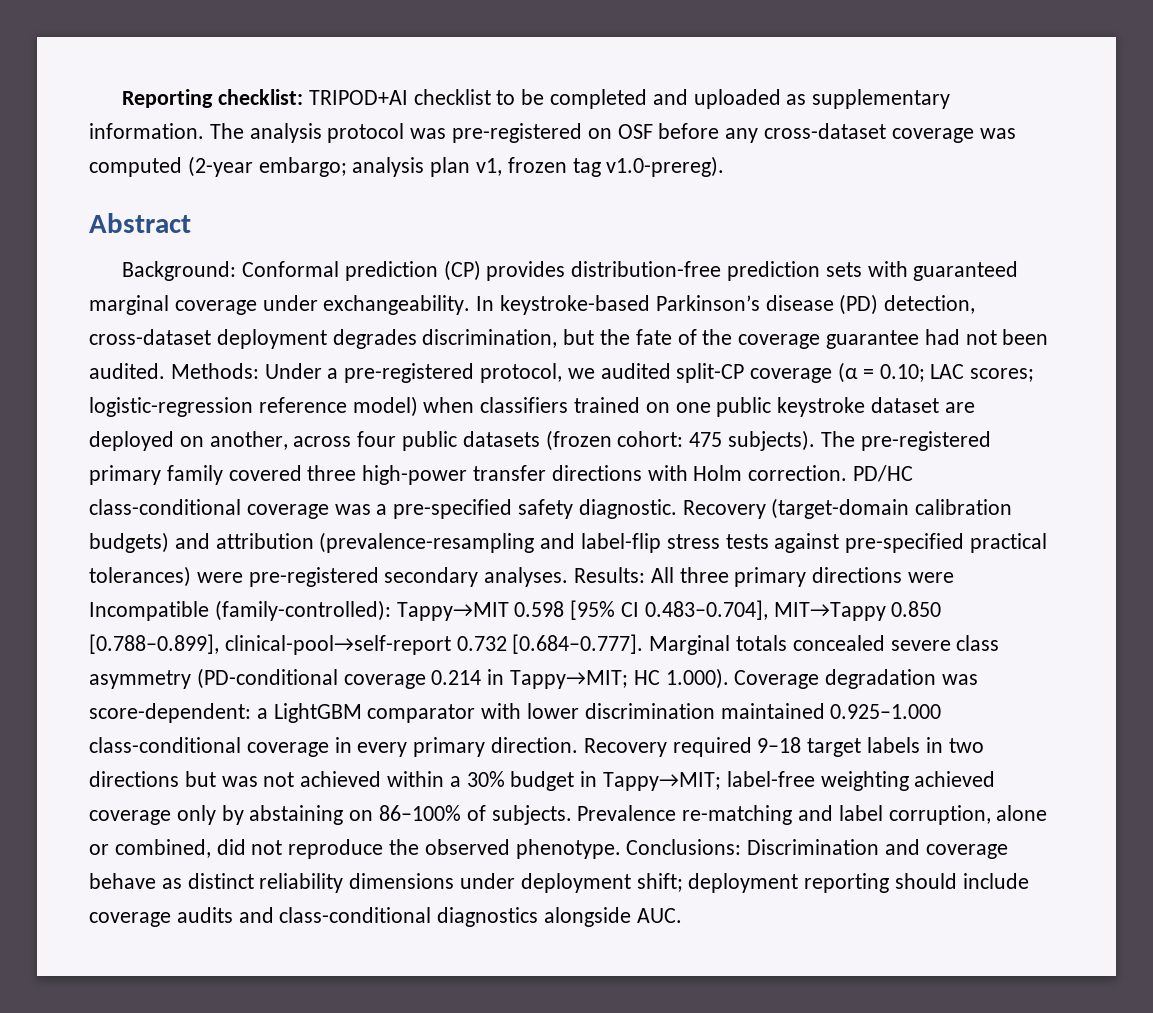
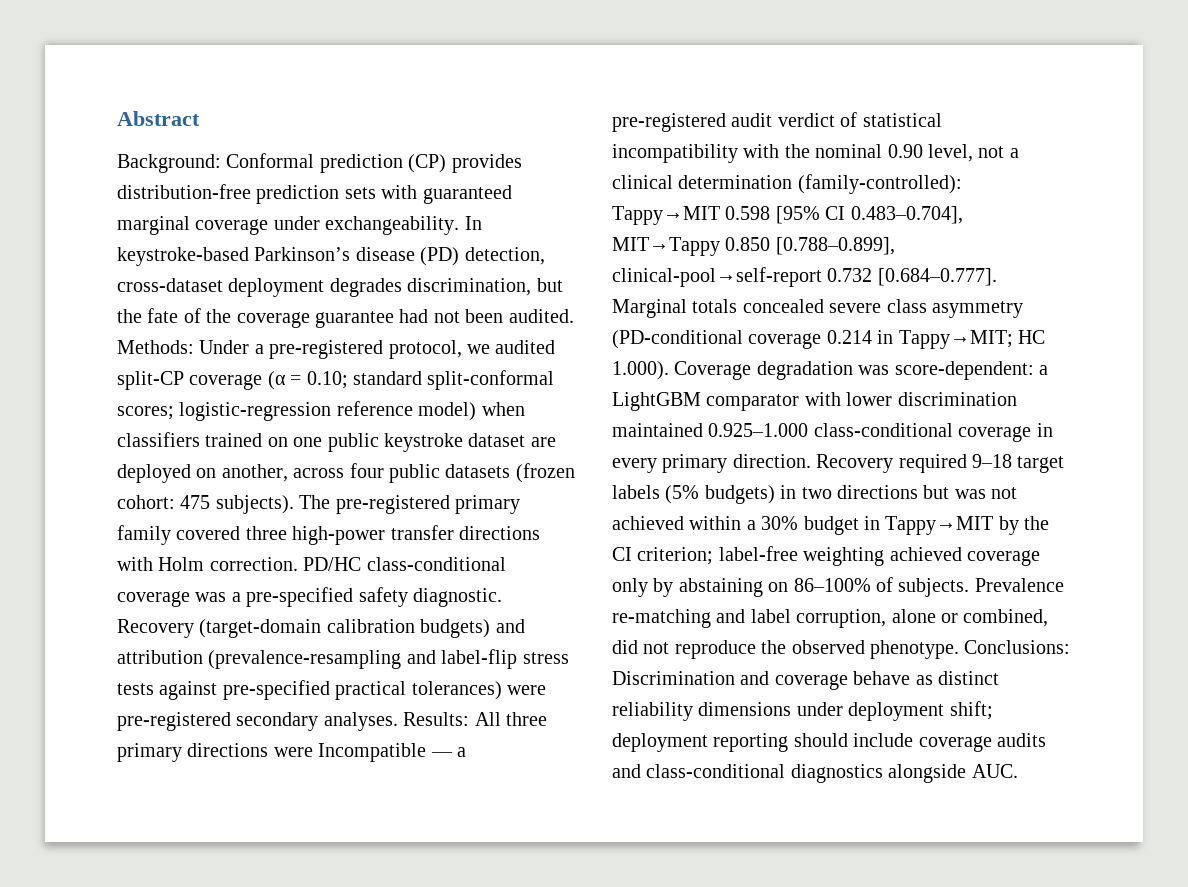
- Reporting checklist: TRIPOD+AI checklist to be completed and uploaded as supplementary information. The analysis protocol was pre-registered on OSF before any cross-dataset coverage was computed (2-year embargo; analysis plan v1, frozen tag v1.0-prereg).
- Methods: Under a pre-registered protocol, we audited split-CP coverage (α = 0.10; LAC scores; logistic-regression reference model) when classifiers trained on one public keystroke dataset are deployed on another, across four public datasets (frozen cohort: 475 subjects).
+ Methods: Under a pre-registered protocol, we audited split-CP coverage (α = 0.10; standard split-conformal scores; logistic-regression reference model) when classifiers trained on one public keystroke dataset are deployed on another, across four public datasets (frozen cohort: 475 subjects).
- Results: All three primary directions were Incompatible (family-controlled): Tappy→MIT 0.598 [95% CI 0.483–0.704], MIT→Tappy 0.850 [0.788–0.899], clinical-pool→self-report 0.732 [0.684–0.777]. Marginal totals concealed severe class asymmetry (PD-conditional coverage 0.214 in Tappy→MIT; HC 1.000). Coverage degradation was score-dependent: a LightGBM comparator with lower discrimination maintained 0.925–1.000 class-conditional coverage in every primary direction.
+ Results: All three primary directions were Incompatible — a pre-registered audit verdict of statistical incompatibility with the nominal 0.90 level, not a clinical determination (family-controlled): Tappy→MIT 0.598 [95% CI 0.483–0.704], MIT→Tappy 0.850 [0.788–0.899], clinical-pool→self-report 0.732 [0.684–0.777]. Marginal totals concealed severe class asymmetry (PD-conditional coverage 0.214 in Tappy→MIT; HC 1.000). Coverage degradation was score-dependent: a LightGBM comparator with lower discrimination maintained 0.925–1.000 class-conditional coverage in every primary direction.
- Recovery required 9–18 target labels in two directions but was not achieved within a 30% budget in Tappy→MIT; label-free weighting achieved coverage only by abstaining on 86–100% of subjects.
+ Recovery required 9–18 target labels (5% budgets) in two directions but was not achieved within a 30% budget in Tappy→MIT by the CI criterion; label-free weighting achieved coverage only by abstaining on 86–100% of subjects.

